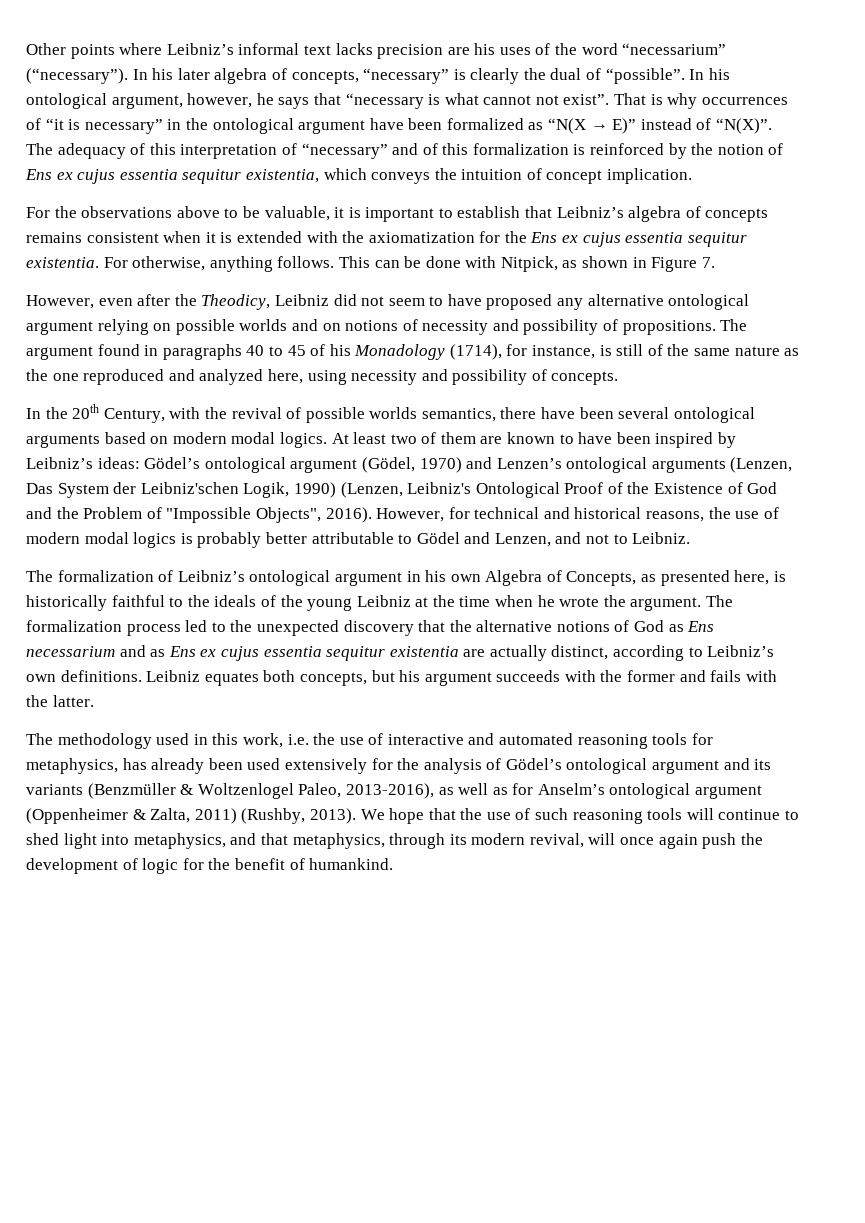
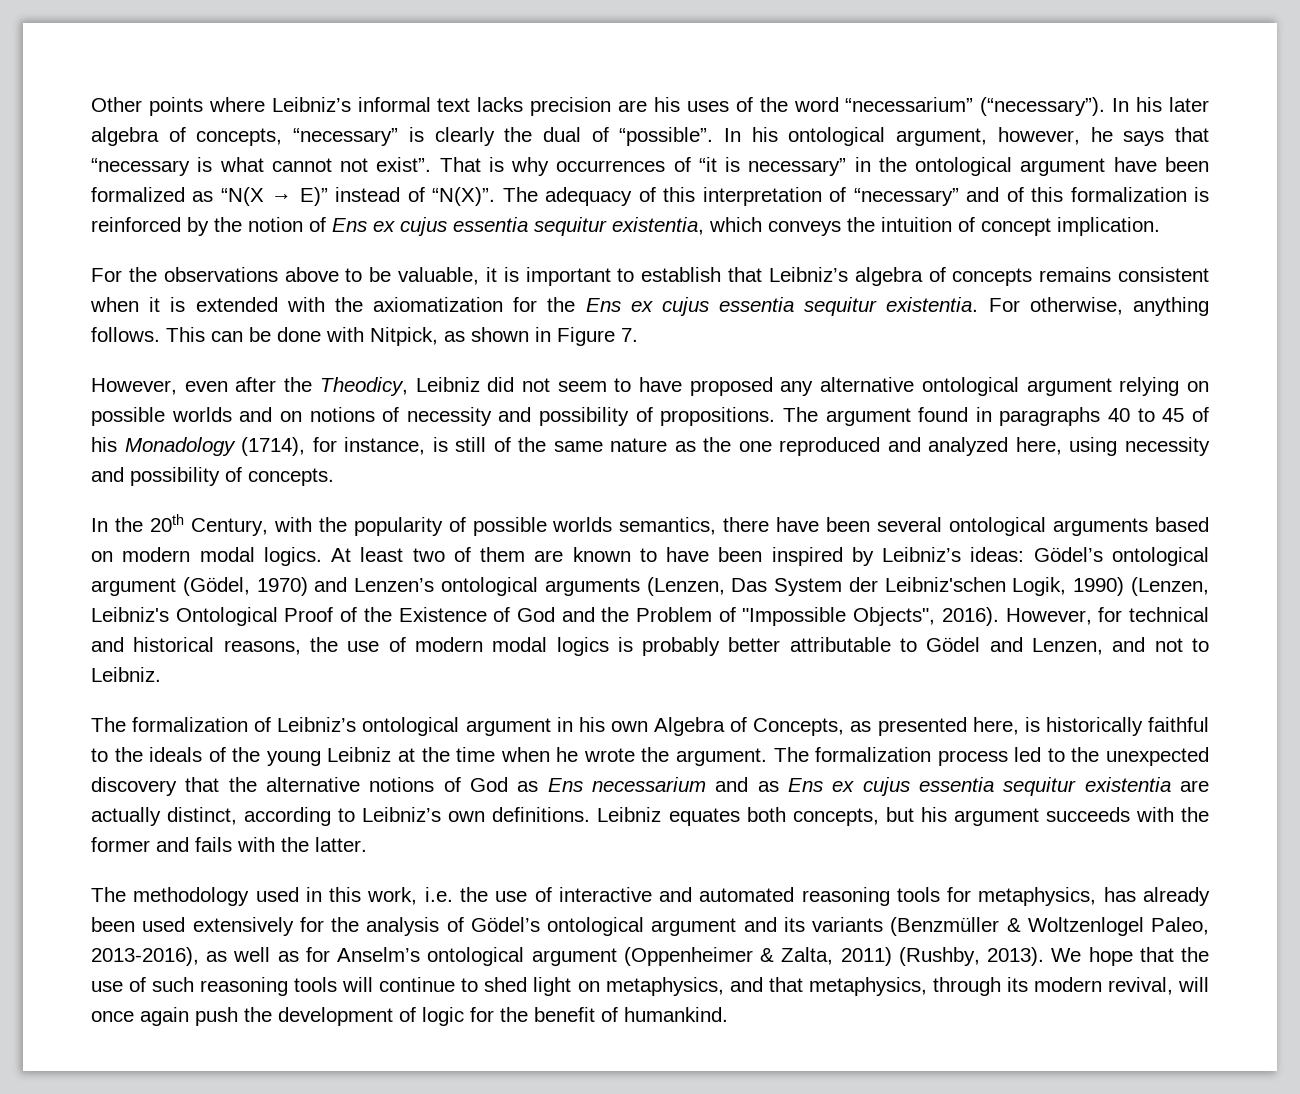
- In the 20th Century, with the revival of possible worlds semantics, there have been several ontological arguments based on modern modal logics.
+ In the 20th Century, with the popularity of possible worlds semantics, there have been several ontological arguments based on modern modal logics.
- We hope that the use of such reasoning tools will continue to shed light into metaphysics, and that metaphysics, through its modern revival, will once again push the development of logic for the benefit of humankind.
+ We hope that the use of such reasoning tools will continue to shed light on metaphysics, and that metaphysics, through its modern revival, will once again push the development of logic for the benefit of humankind.

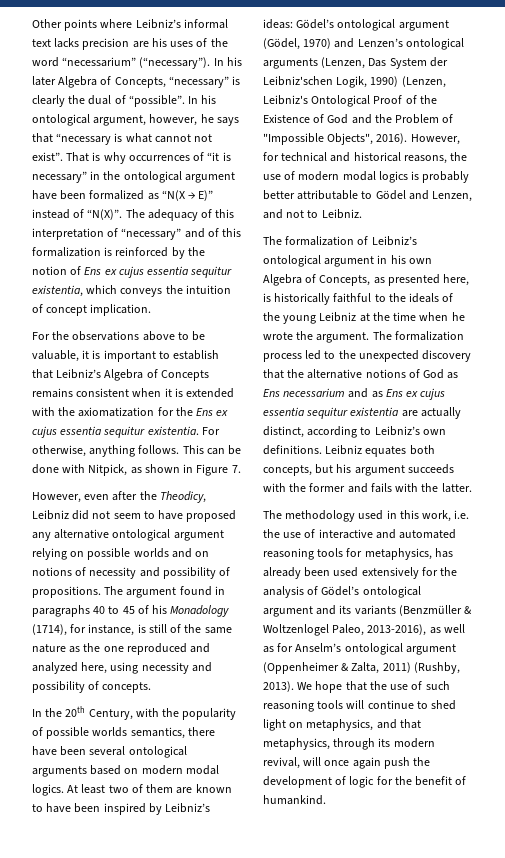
- In his later algebra of concepts, “necessary” is clearly the dual of “possible”.
+ In his later Algebra of Concepts, “necessary” is clearly the dual of “possible”.
- For the observations above to be valuable, it is important to establish that Leibniz’s algebra of concepts remains consistent when it is extended with the axiomatization for the Ens ex cujus essentia sequitur existentia.
+ For the observations above to be valuable, it is important to establish that Leibniz’s Algebra of Concepts remains consistent when it is extended with the axiomatization for the Ens ex cujus essentia sequitur existentia.

